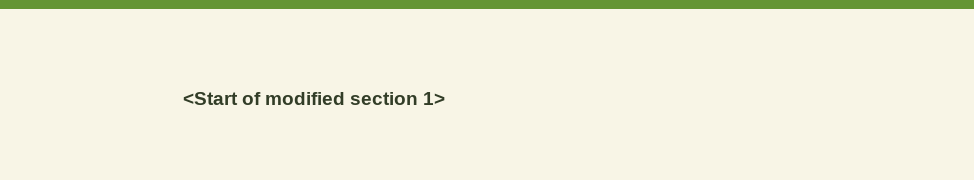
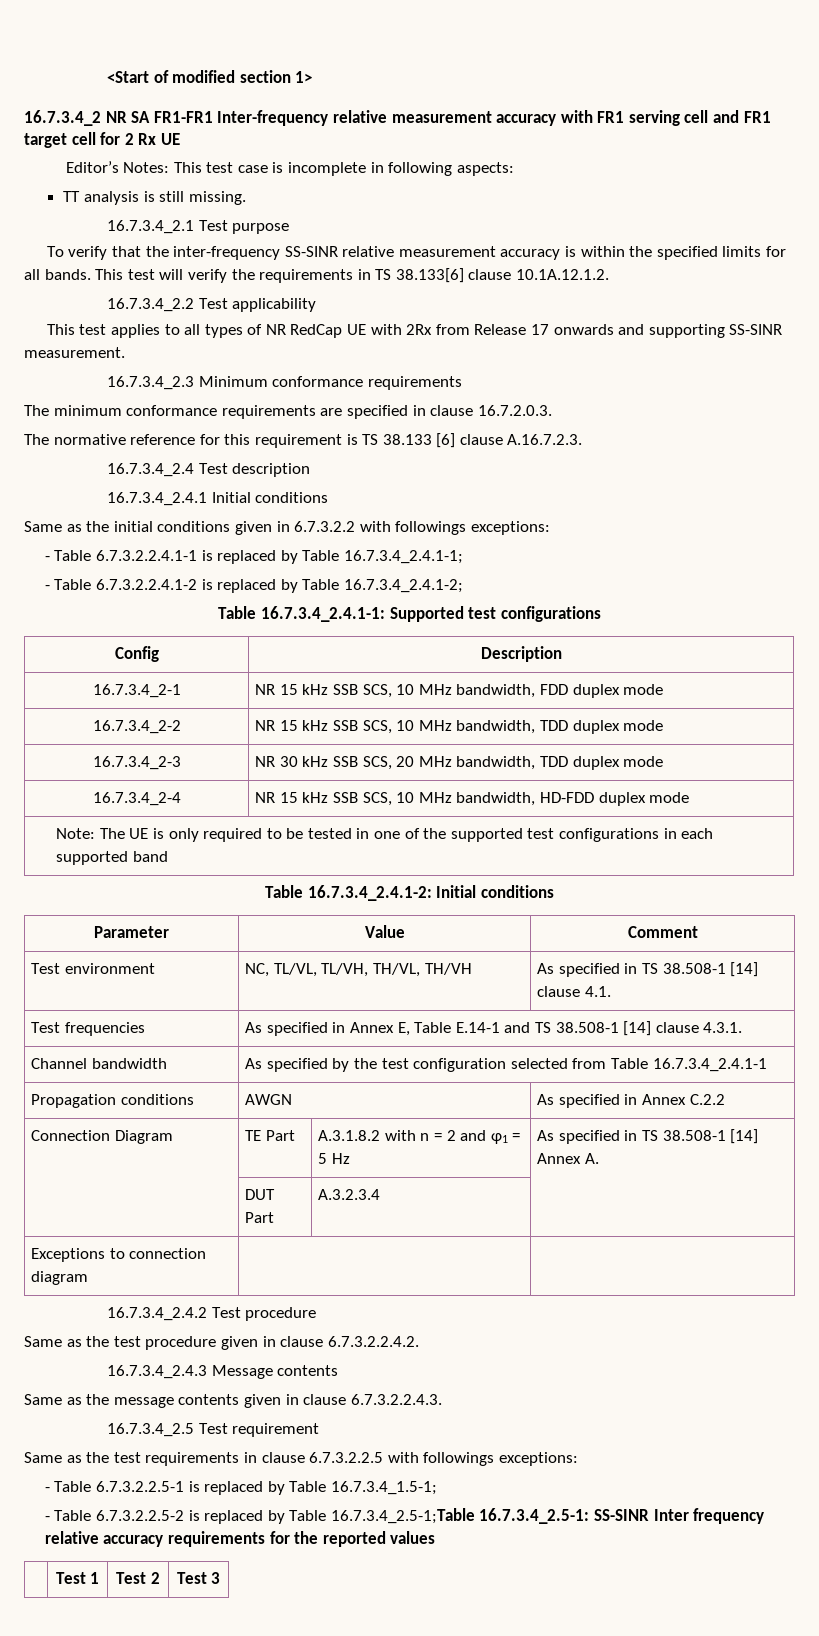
+ 16.7.3.4_2 NR SA FR1-FR1 Inter-frequency relative measurement accuracy with FR1 serving cell and FR1 target cell for 2 Rx UE
+ Editor’s Notes: This test case is incomplete in following aspects:
+ TT analysis is still missing.
+ 16.7.3.4_2.1 Test purpose
+ To verify that the inter-frequency SS-SINR relative measurement accuracy is within the specified limits for all bands. This test will verify the requirements in TS 38.133[6] clause 10.1A.12.1.2.
+ 16.7.3.4_2.2 Test applicability
+ This test applies to all types of NR RedCap UE with 2Rx from Release 17 onwards and supporting SS-SINR measurement.
+ 16.7.3.4_2.3 Minimum conformance requirements
+ The minimum conformance requirements are specified in clause 16.7.2.0.3.
+ The normative reference for this requirement is TS 38.133 [6] clause A.16.7.2.3.
+ 16.7.3.4_2.4 Test description
+ 16.7.3.4_2.4.1 Initial conditions
+ Same as the initial conditions given in 6.7.3.2.2 with followings exceptions:
+ - Table 6.7.3.2.2.4.1-1 is replaced by Table 16.7.3.4_2.4.1-1;
+ - Table 6.7.3.2.2.4.1-2 is replaced by Table 16.7.3.4_2.4.1-2;
+ Table 16.7.3.4_2.4.1-1: Supported test configurations
+ Config | Description
+ 16.7.3.4_2-1 | NR 15 kHz SSB SCS, 10 MHz bandwidth, FDD duplex mode
+ 16.7.3.4_2-2 | NR 15 kHz SSB SCS, 10 MHz bandwidth, TDD duplex mode
+ 16.7.3.4_2-3 | NR 30 kHz SSB SCS, 20 MHz bandwidth, TDD duplex mode
+ 16.7.3.4_2-4 | NR 15 kHz SSB SCS, 10 MHz bandwidth, HD-FDD duplex mode
+ Note: The UE is only required to be tested in one of the supported test configurations in each supported band
+ Table 16.7.3.4_2.4.1-2: Initial conditions
+ Parameter | Value | Comment
+ Test environment | NC, TL/VL, TL/VH, TH/VL, TH/VH | As specified in TS 38.508-1 [14] clause 4.1.
+ Test frequencies | As specified in Annex E, Table E.14-1 and TS 38.508-1 [14] clause 4.3.1.
+ Channel bandwidth | As specified by the test configuration selected from Table 16.7.3.4_2.4.1-1
+ Propagation conditions | AWGN | As specified in Annex C.2.2
+ Connection Diagram | TE Part | A.3.1.8.2 with n = 2 and φ1 = 5 Hz | As specified in TS 38.508-1 [14] Annex A.
+ | DUT Part | A.3.2.3.4 |
+ Exceptions to connection diagram | |
+ 16.7.3.4_2.4.2 Test procedure
+ Same as the test procedure given in clause 6.7.3.2.2.4.2.
+ 16.7.3.4_2.4.3 Message contents
+ Same as the message contents given in clause 6.7.3.2.2.4.3.
+ 16.7.3.4_2.5 Test requirement
+ Same as the test requirements in clause 6.7.3.2.2.5 with followings exceptions:
+ - Table 6.7.3.2.2.5-1 is replaced by Table 16.7.3.4_1.5-1;
+ - Table 6.7.3.2.2.5-2 is replaced by Table 16.7.3.4_2.5-1;Table 16.7.3.4_2.5-1: SS-SINR Inter frequency relative accuracy requirements for the reported values
+ | Test 1 | Test 2 | Test 3

